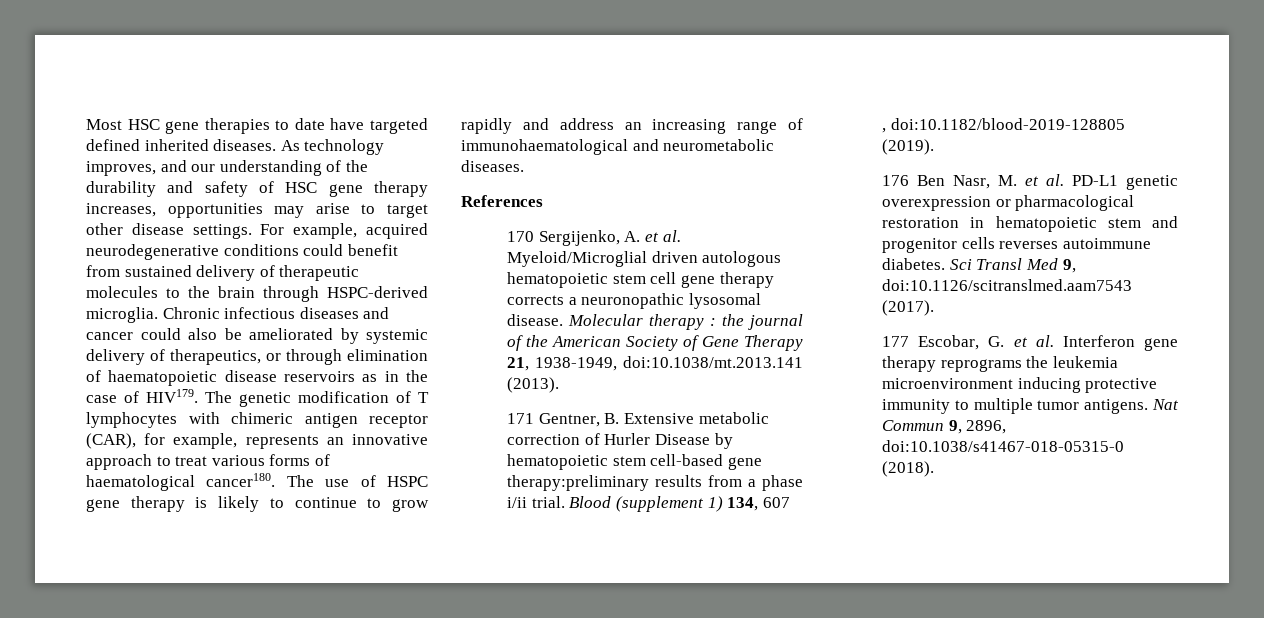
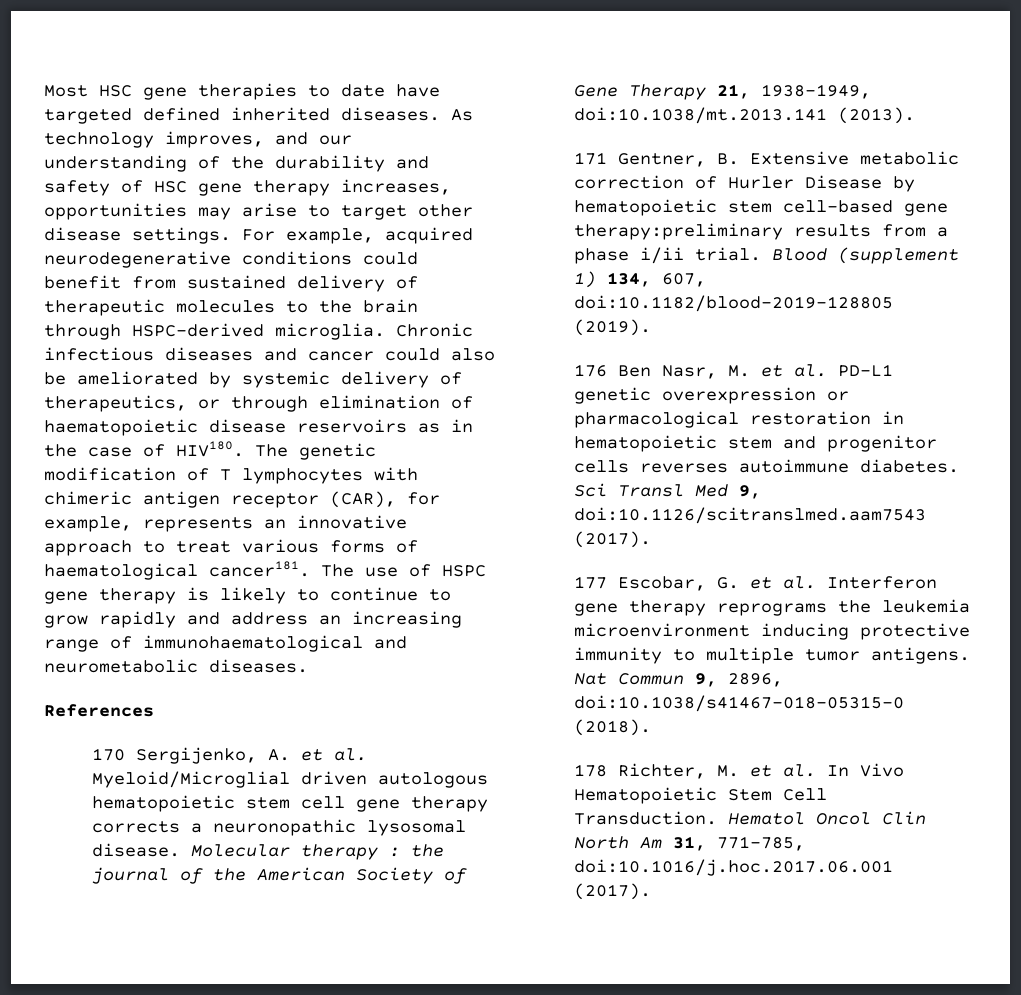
- Chronic infectious diseases and cancer could also be ameliorated by systemic delivery of therapeutics, or through elimination of haematopoietic disease reservoirs as in the case of HIV179.
+ Chronic infectious diseases and cancer could also be ameliorated by systemic delivery of therapeutics, or through elimination of haematopoietic disease reservoirs as in the case of HIV180.
- The genetic modification of T lymphocytes with chimeric antigen receptor (CAR), for example, represents an innovative approach to treat various forms of haematological cancer180.
+ The genetic modification of T lymphocytes with chimeric antigen receptor (CAR), for example, represents an innovative approach to treat various forms of haematological cancer181.
- Blood (supplement 1) 134, 607
- , doi:10.1182/blood-2019-128805 (2019).
+ Blood (supplement 1) 134, 607, doi:10.1182/blood-2019-128805 (2019).
+ 178 Richter, M. et al. In Vivo Hematopoietic Stem Cell Transduction. Hematol Oncol Clin North Am 31, 771-785, doi:10.1016/j.hoc.2017.06.001 (2017).

